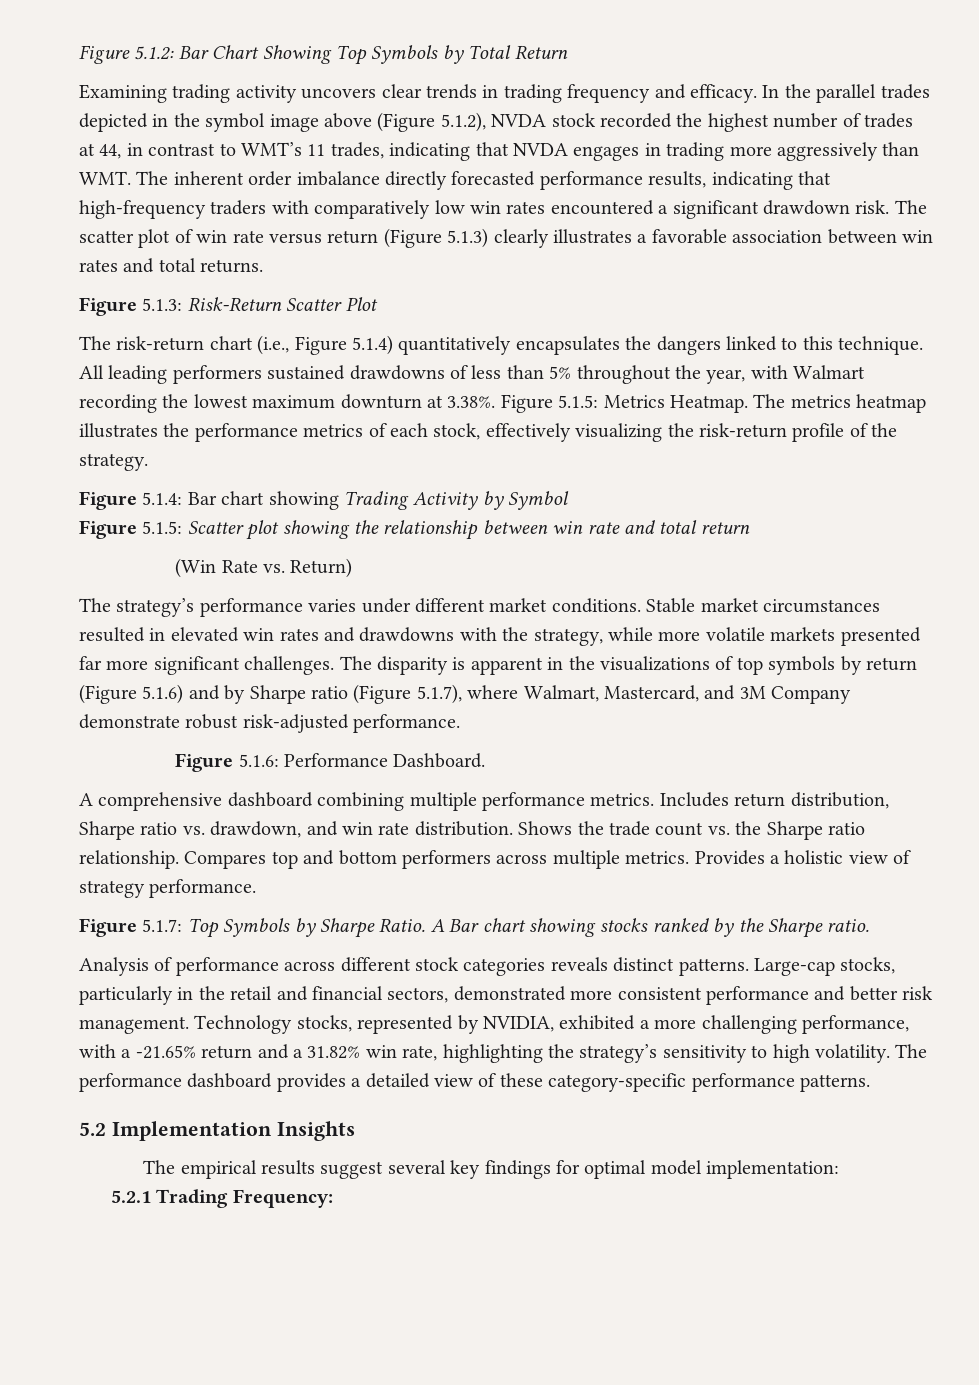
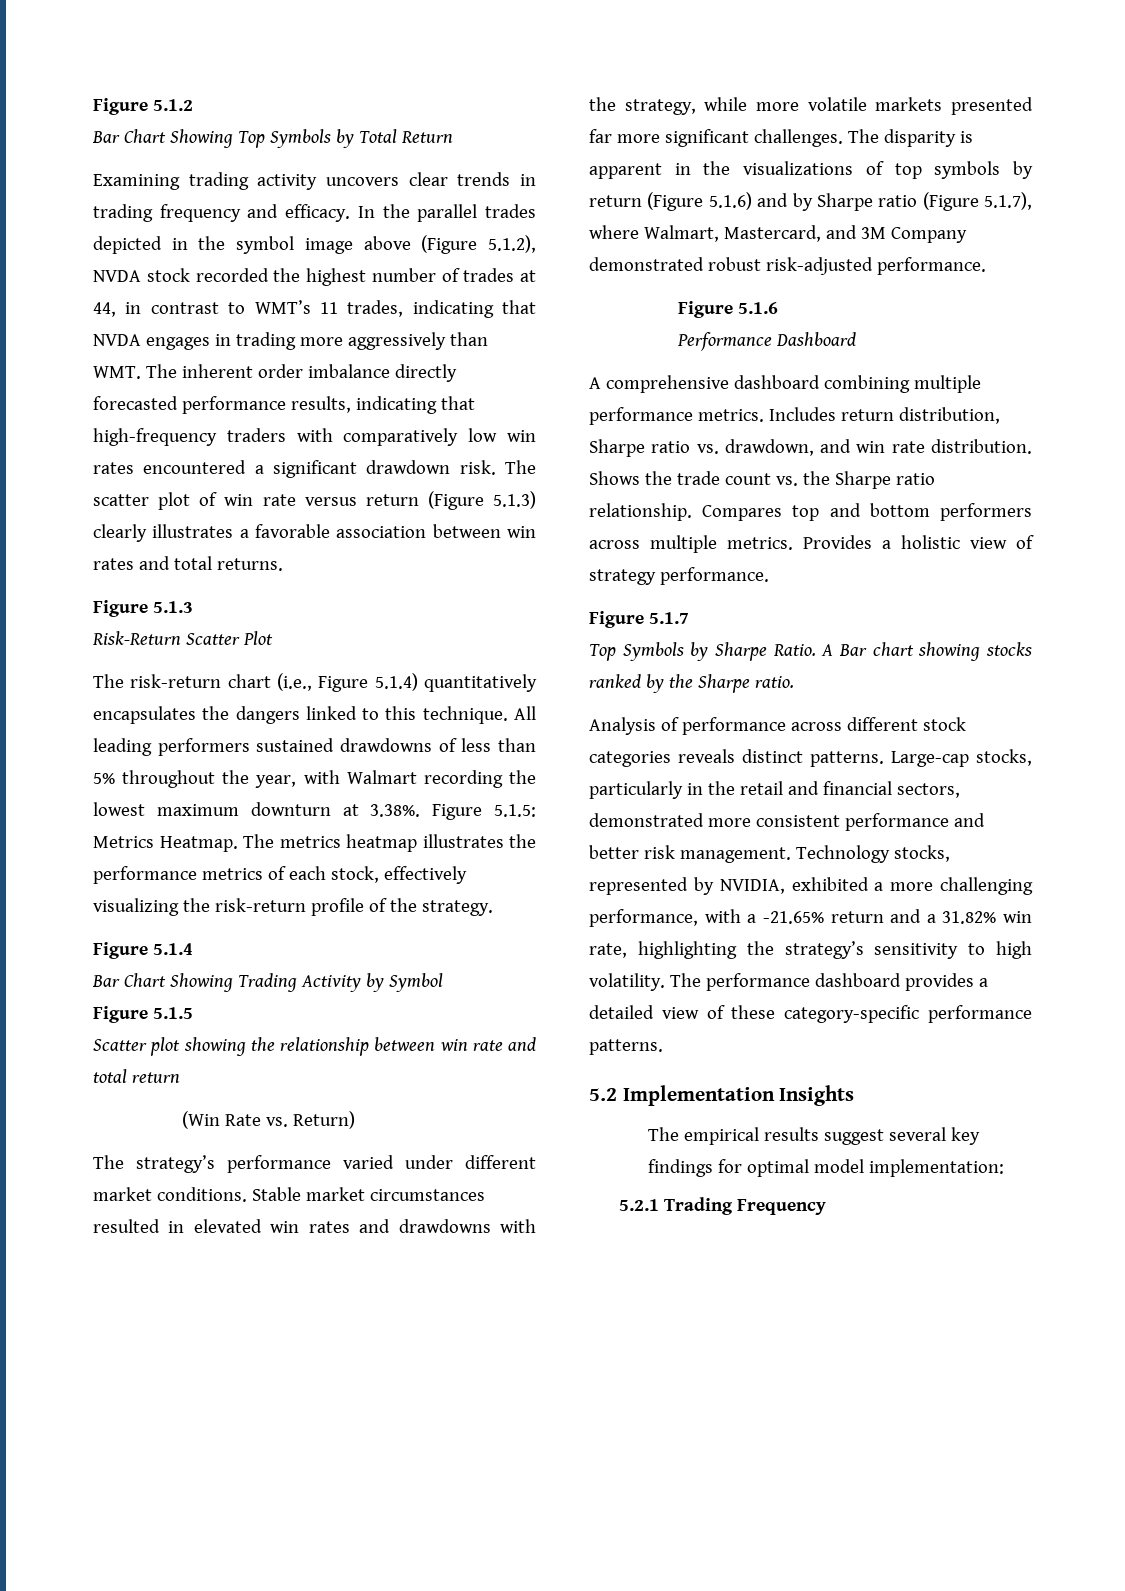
- Figure 5.1.2: Bar Chart Showing Top Symbols by Total Return
+ Figure 5.1.2
+ Bar Chart Showing Top Symbols by Total Return
- Figure 5.1.3: Risk-Return Scatter Plot
+ Figure 5.1.3
+ Risk-Return Scatter Plot
- Figure 5.1.4: Bar chart showing Trading Activity by Symbol
+ Figure 5.1.4
+ Bar Chart Showing Trading Activity by Symbol
- Figure 5.1.5: Scatter plot showing the relationship between win rate and total return
+ Figure 5.1.5
+ Scatter plot showing the relationship between win rate and total return
- The strategy’s performance varies under different market conditions.
+ The strategy’s performance varied under different market conditions.
- The disparity is apparent in the visualizations of top symbols by return (Figure 5.1.6) and by Sharpe ratio (Figure 5.1.7), where Walmart, Mastercard, and 3M Company demonstrate robust risk-adjusted performance.
+ The disparity is apparent in the visualizations of top symbols by return (Figure 5.1.6) and by Sharpe ratio (Figure 5.1.7), where Walmart, Mastercard, and 3M Company demonstrated robust risk-adjusted performance.
- Figure 5.1.6: Performance Dashboard.
+ Figure 5.1.6
+ Performance Dashboard
- Figure 5.1.7: Top Symbols by Sharpe Ratio.
+ Figure 5.1.7
+ Top Symbols by Sharpe Ratio.
- 5.2.1 Trading Frequency:
+ 5.2.1 Trading Frequency

